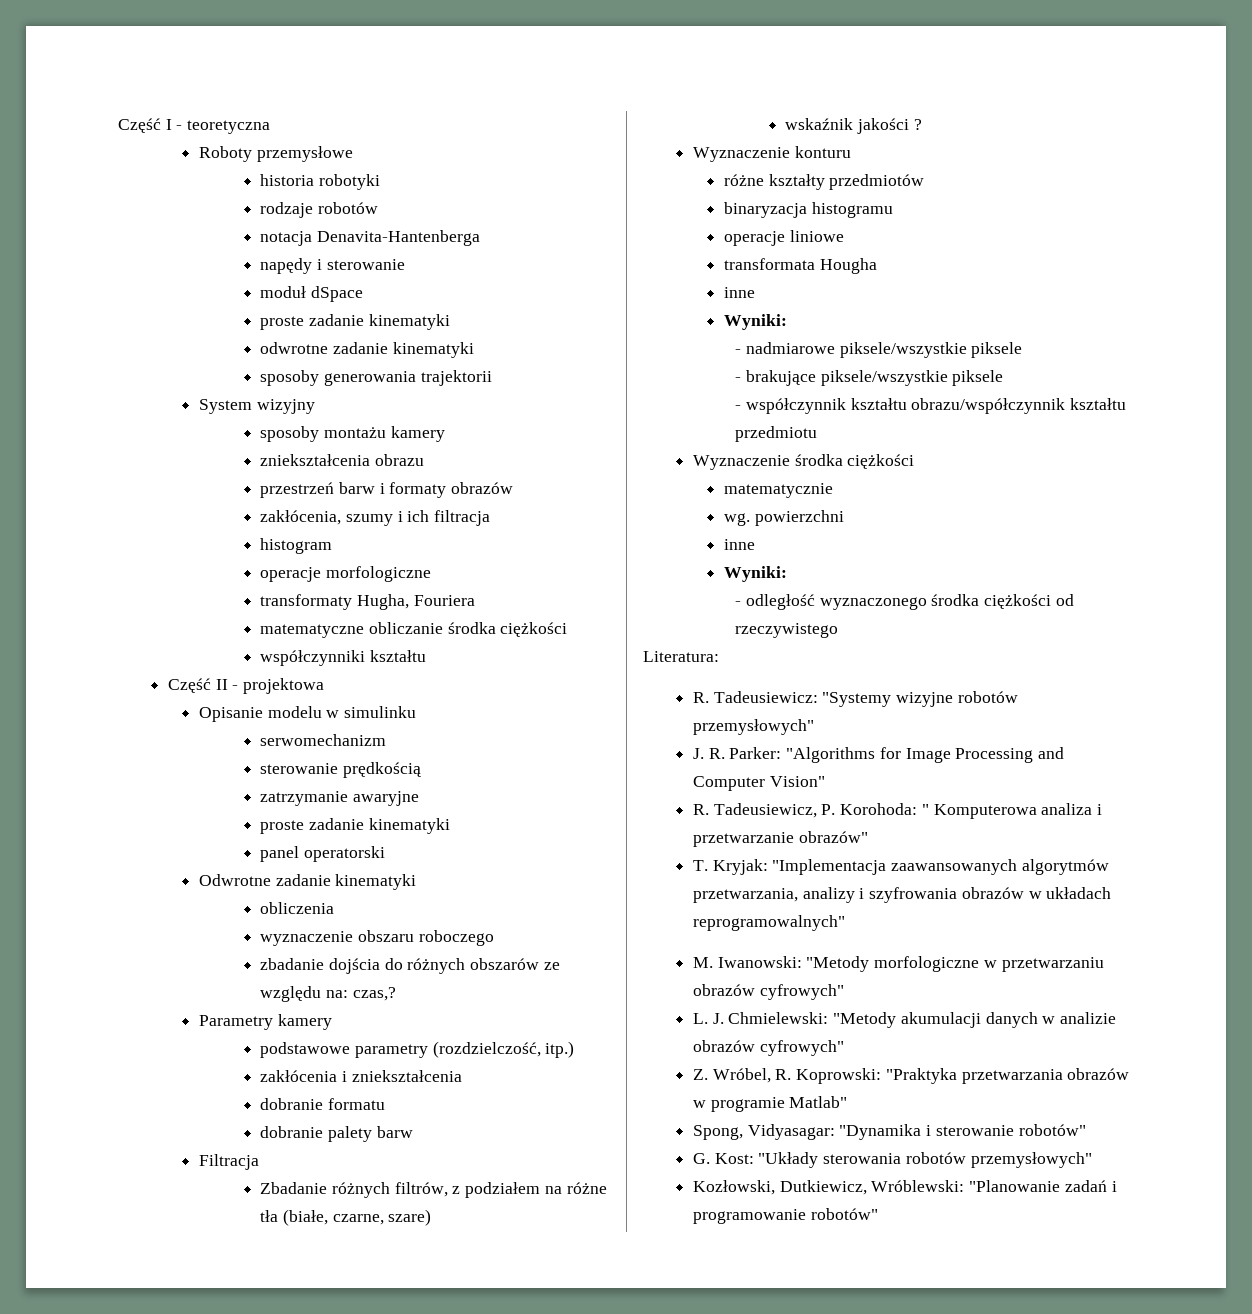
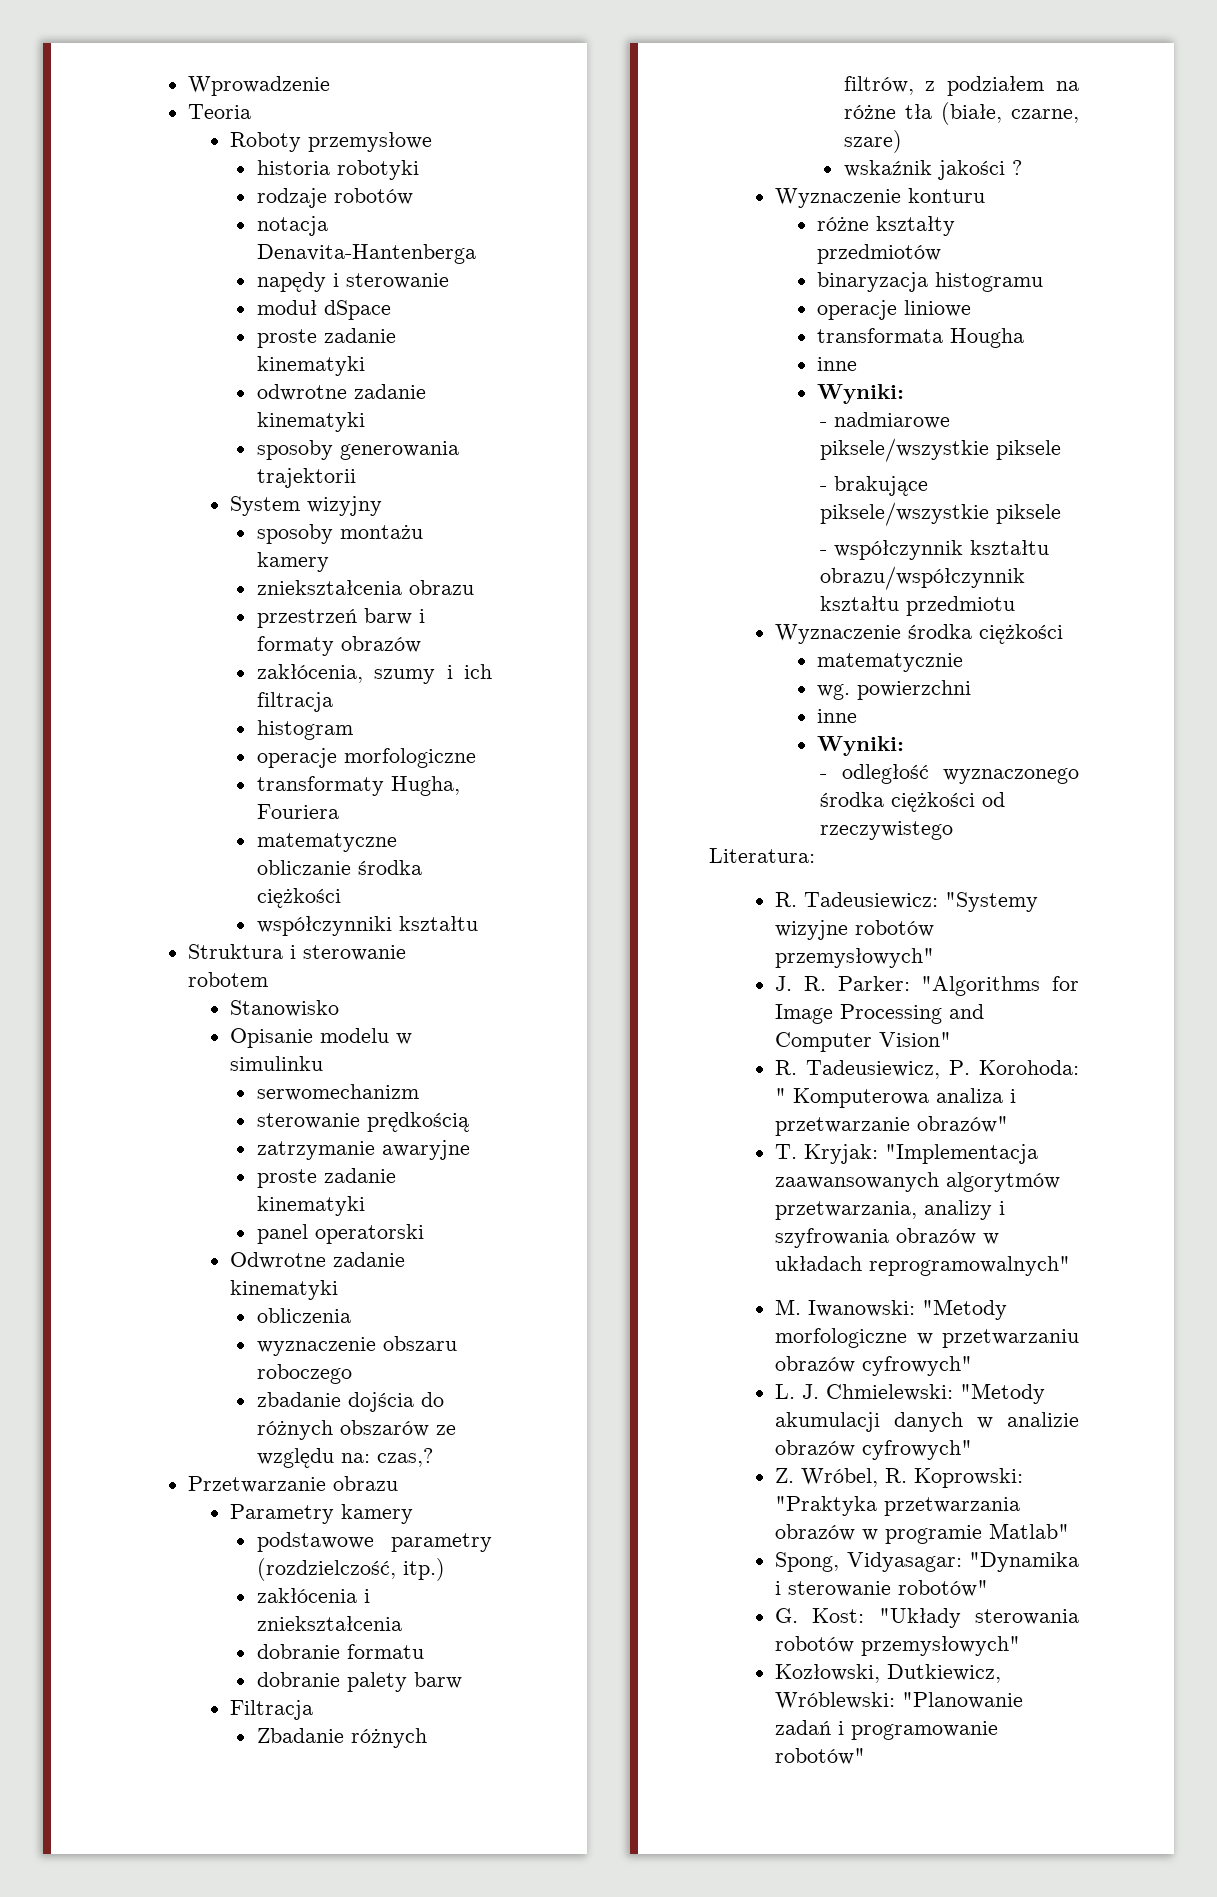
- Część I - teoretyczna
+ Wprowadzenie
+ Teoria
- Część II - projektowa
+ Struktura i sterowanie robotem
+ Stanowisko
+ Przetwarzanie obrazu

